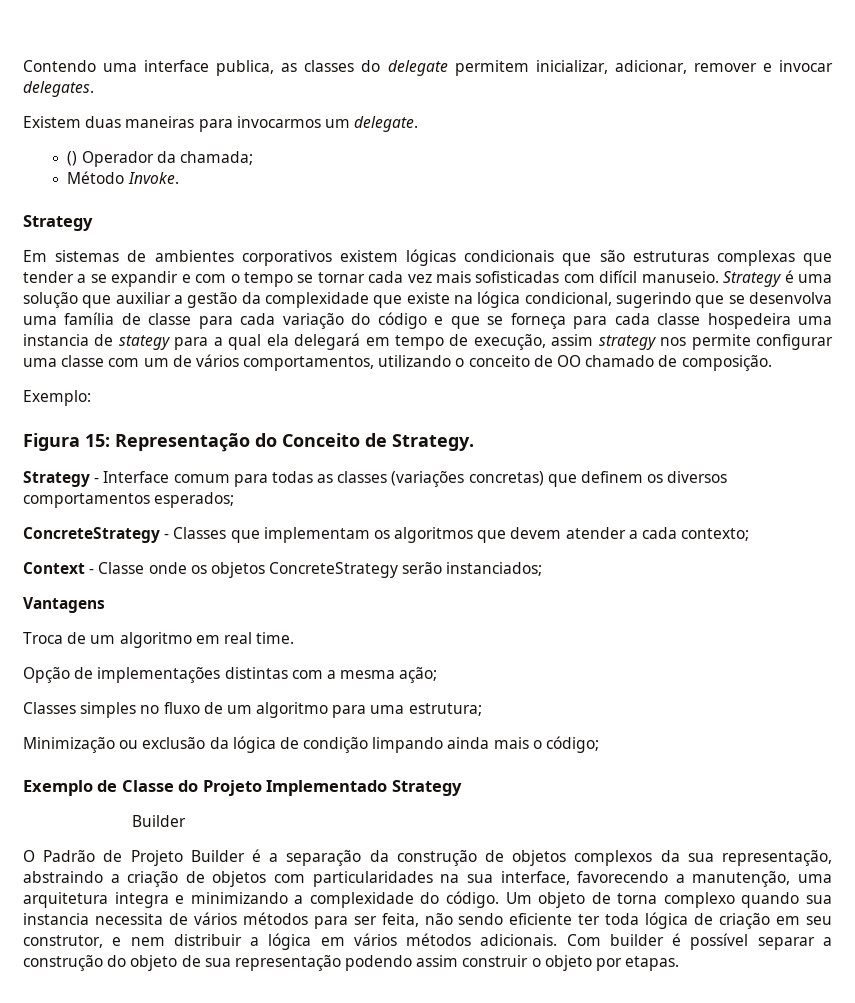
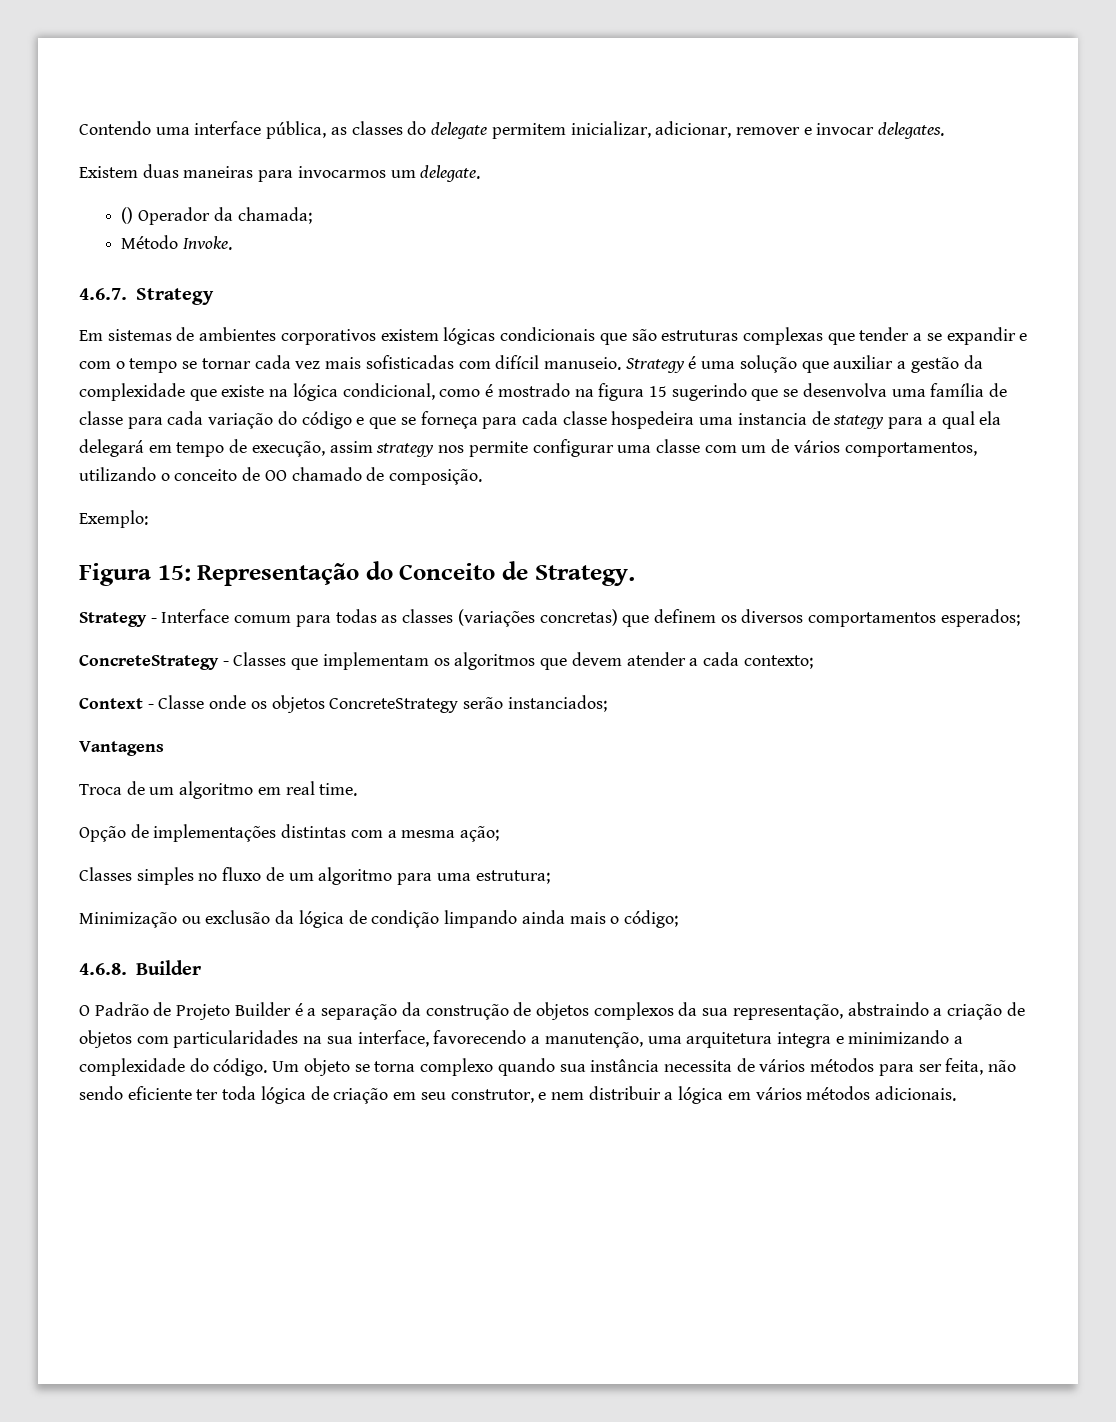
- Contendo uma interface publica, as classes do delegate permitem inicializar, adicionar, remover e invocar delegates.
+ Contendo uma interface pública, as classes do delegate permitem inicializar, adicionar, remover e invocar delegates.
  Método Invoke.
- Strategy
+ 4.6.7. Strategy
- Strategy é uma solução que auxiliar a gestão da complexidade que existe na lógica condicional, sugerindo que se desenvolva uma família de classe para cada variação do código e que se forneça para cada classe hospedeira uma instancia de stategy para a qual ela delegará em tempo de execução, assim strategy nos permite configurar uma classe com um de vários comportamentos, utilizando o conceito de OO chamado de composição.
+ Strategy é uma solução que auxiliar a gestão da complexidade que existe na lógica condicional, como é mostrado na figura 15 sugerindo que se desenvolva uma família de classe para cada variação do código e que se forneça para cada classe hospedeira uma instancia de stategy para a qual ela delegará em tempo de execução, assim strategy nos permite configurar uma classe com um de vários comportamentos, utilizando o conceito de OO chamado de composição.
- Exemplo de Classe do Projeto Implementado Strategy
- Builder
+ 4.6.8. Builder
- Um objeto de torna complexo quando sua instancia necessita de vários métodos para ser feita, não sendo eficiente ter toda lógica de criação em seu construtor, e nem distribuir a lógica em vários métodos adicionais. Com builder é possível separar a construção do objeto de sua representação podendo assim construir o objeto por etapas.
+ Um objeto se torna complexo quando sua instância necessita de vários métodos para ser feita, não sendo eficiente ter toda lógica de criação em seu construtor, e nem distribuir a lógica em vários métodos adicionais.

